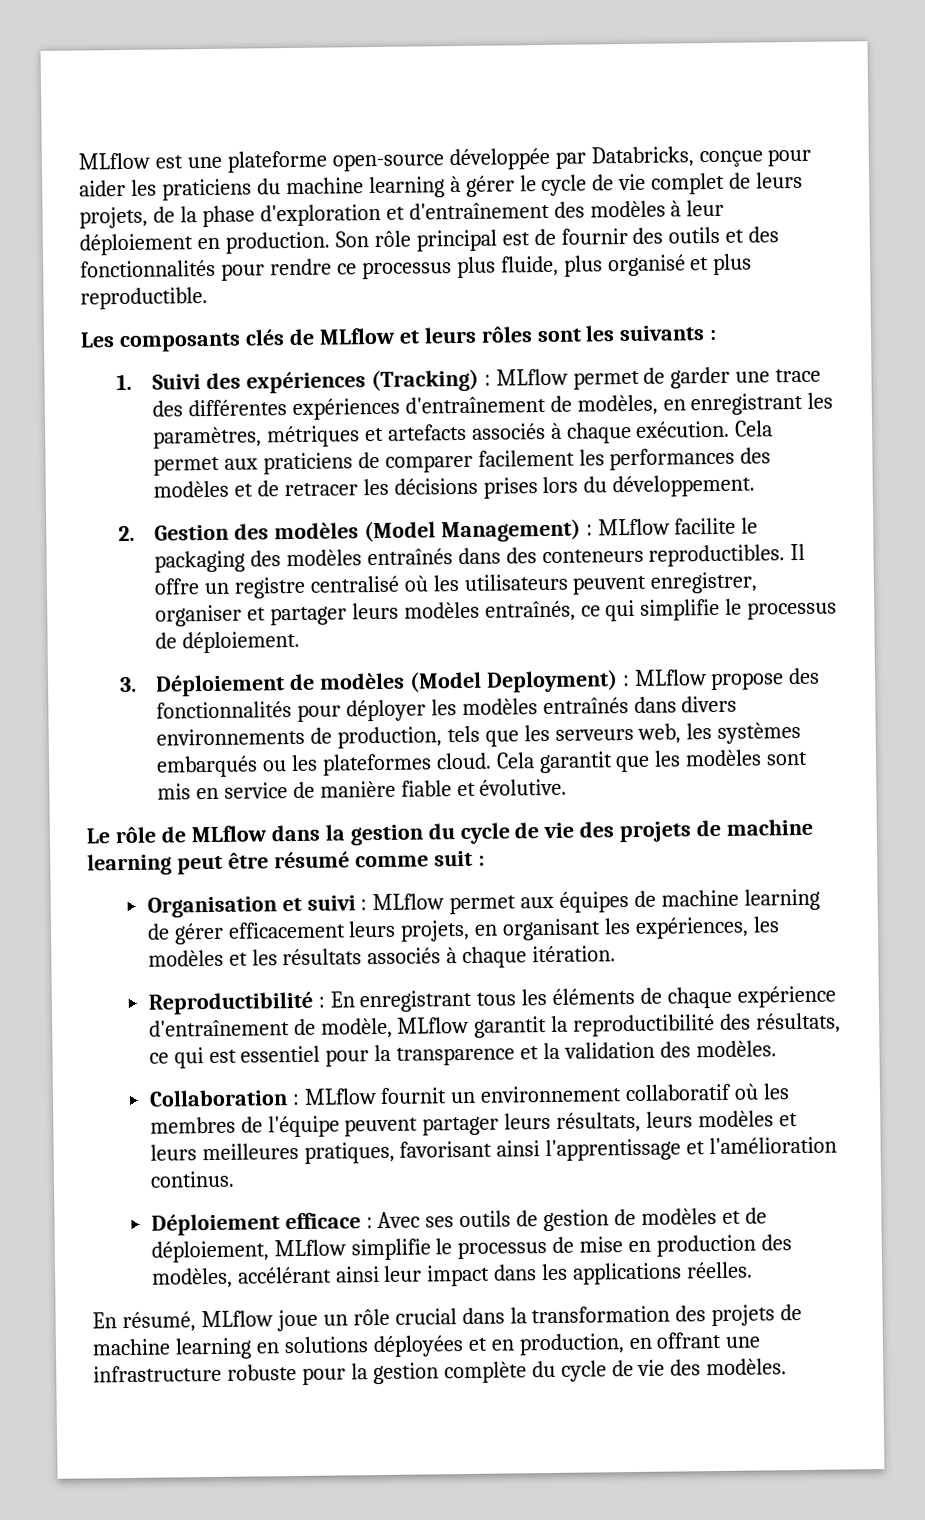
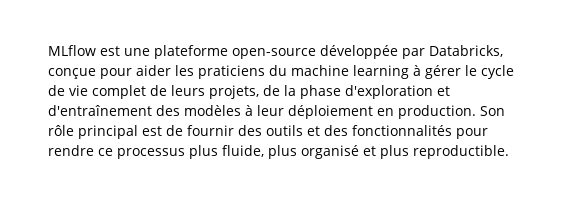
- Les composants clés de MLflow et leurs rôles sont les suivants :
- 1. Suivi des expériences (Tracking) : MLflow permet de garder une trace des différentes expériences d'entraînement de modèles, en enregistrant les paramètres, métriques et artefacts associés à chaque exécution. Cela permet aux praticiens de comparer facilement les performances des modèles et de retracer les décisions prises lors du développement.
- 2. Gestion des modèles (Model Management) : MLflow facilite le packaging des modèles entraînés dans des conteneurs reproductibles. Il offre un registre centralisé où les utilisateurs peuvent enregistrer, organiser et partager leurs modèles entraînés, ce qui simplifie le processus de déploiement.
- 3. Déploiement de modèles (Model Deployment) : MLflow propose des fonctionnalités pour déployer les modèles entraînés dans divers environnements de production, tels que les serveurs web, les systèmes embarqués ou les plateformes cloud. Cela garantit que les modèles sont mis en service de manière fiable et évolutive.
- Le rôle de MLflow dans la gestion du cycle de vie des projets de machine learning peut être résumé comme suit :
- Organisation et suivi : MLflow permet aux équipes de machine learning de gérer efficacement leurs projets, en organisant les expériences, les modèles et les résultats associés à chaque itération.
- Reproductibilité : En enregistrant tous les éléments de chaque expérience d'entraînement de modèle, MLflow garantit la reproductibilité des résultats, ce qui est essentiel pour la transparence et la validation des modèles.
- Collaboration : MLflow fournit un environnement collaboratif où les membres de l'équipe peuvent partager leurs résultats, leurs modèles et leurs meilleures pratiques, favorisant ainsi l'apprentissage et l'amélioration continus.
- Déploiement efficace : Avec ses outils de gestion de modèles et de déploiement, MLflow simplifie le processus de mise en production des modèles, accélérant ainsi leur impact dans les applications réelles.
- En résumé, MLflow joue un rôle crucial dans la transformation des projets de machine learning en solutions déployées et en production, en offrant une infrastructure robuste pour la gestion complète du cycle de vie des modèles.

